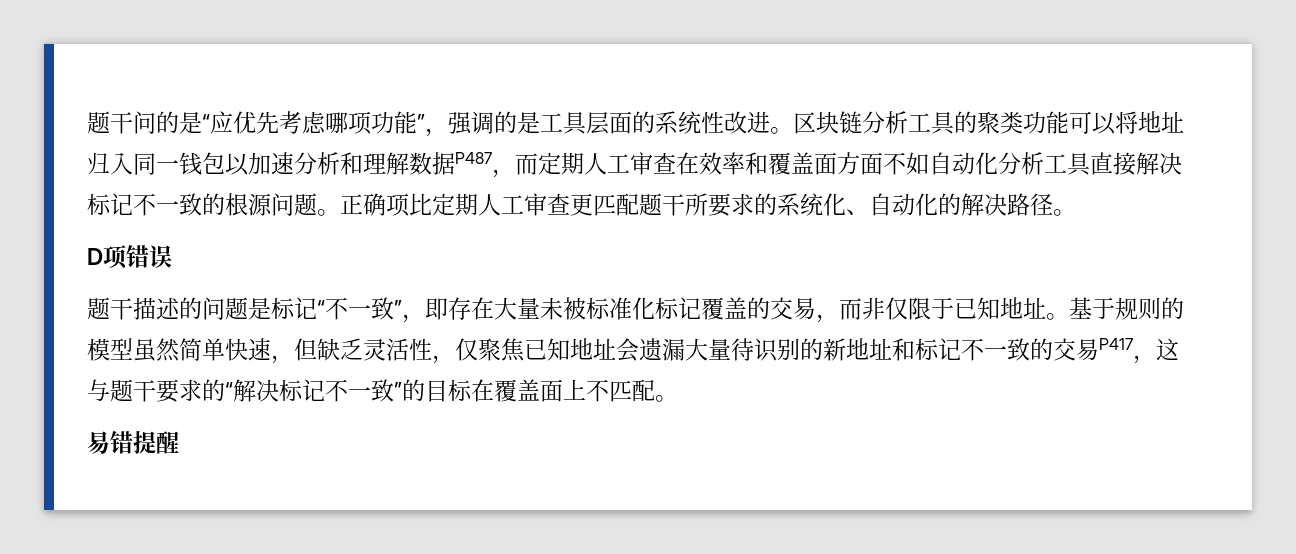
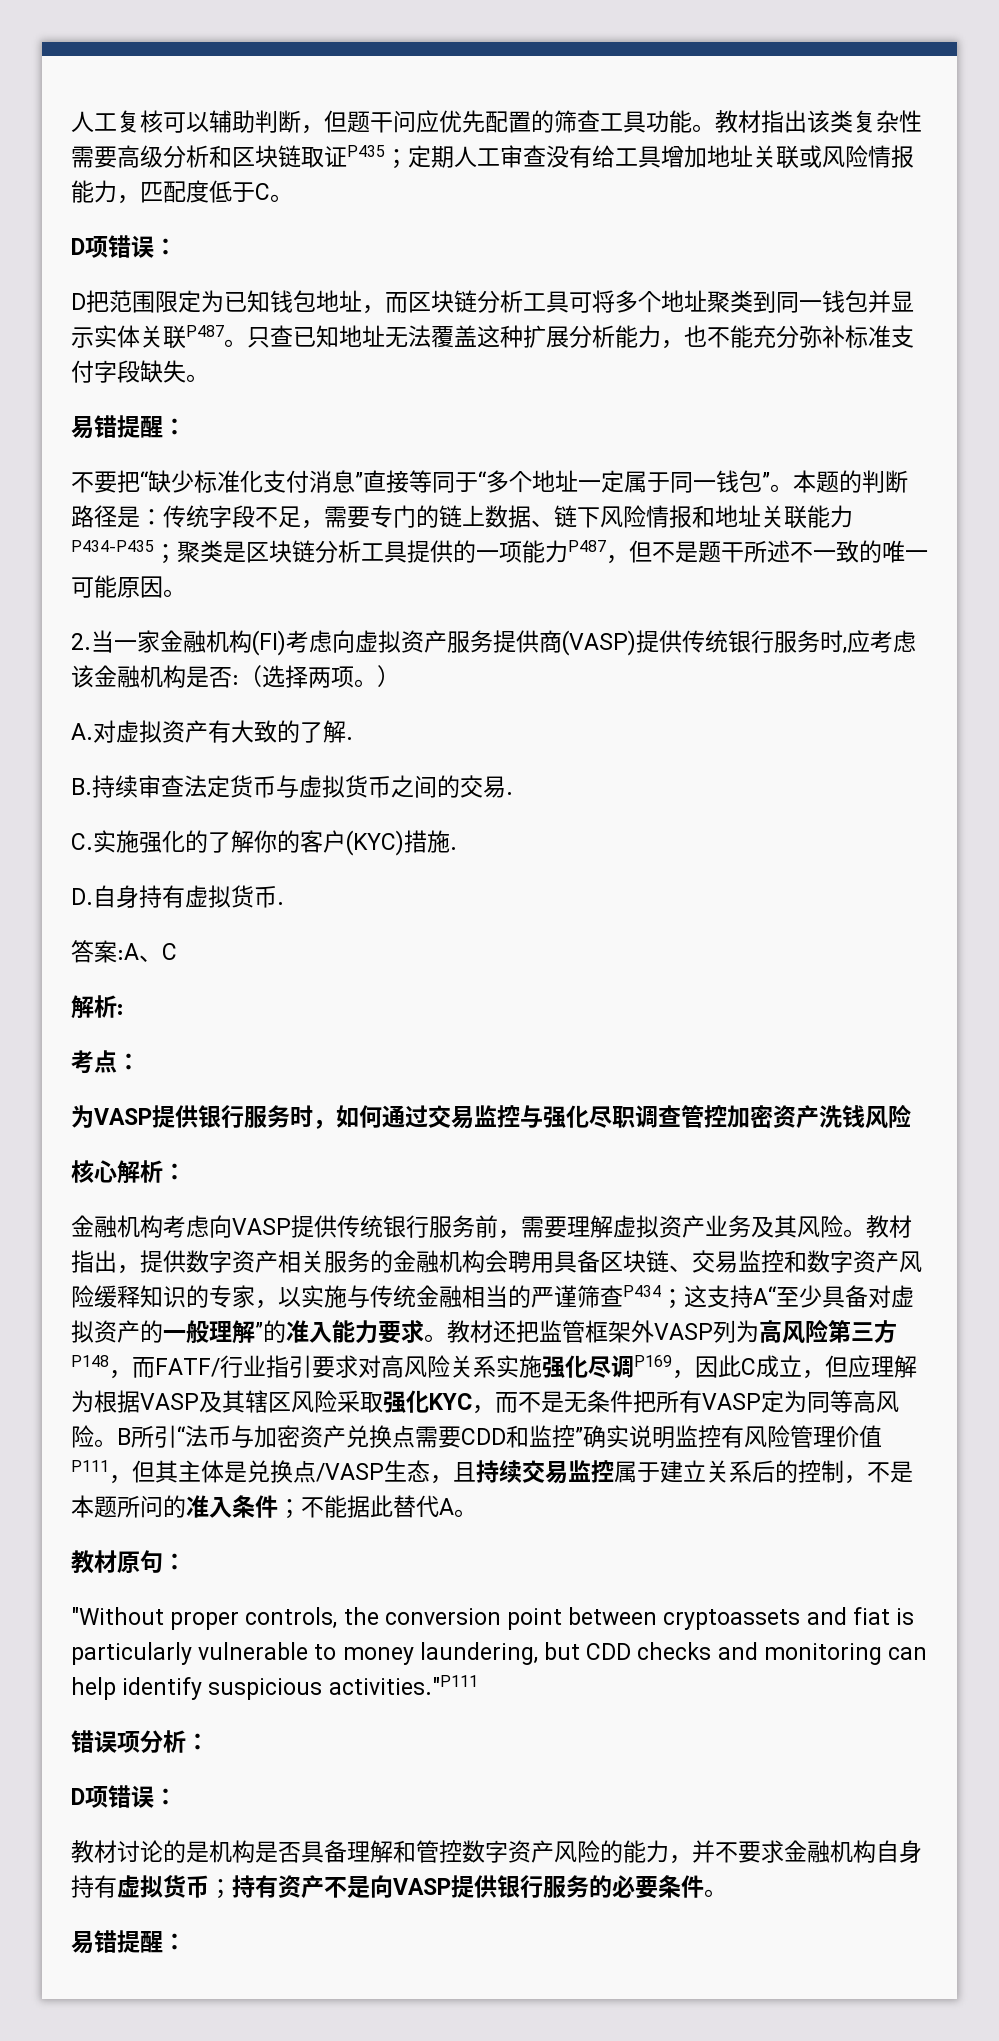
- 题干问的是“应优先考虑哪项功能”，强调的是工具层面的系统性改进。区块链分析工具的聚类功能可以将地址归入同一钱包以加速分析和理解数据P487，而定期人工审查在效率和覆盖面方面不如自动化分析工具直接解决标记不一致的根源问题。正确项比定期人工审查更匹配题干所要求的系统化、自动化的解决路径。
- D项错误
- 题干描述的问题是标记“不一致”，即存在大量未被标准化标记覆盖的交易，而非仅限于已知地址。基于规则的模型虽然简单快速，但缺乏灵活性，仅聚焦已知地址会遗漏大量待识别的新地址和标记不一致的交易P417，这与题干要求的“解决标记不一致”的目标在覆盖面上不匹配。
- 易错提醒
+ 人工复核可以辅助判断，但题干问应优先配置的筛查工具功能。教材指出该类复杂性需要高级分析和区块链取证P435；定期人工审查没有给工具增加地址关联或风险情报能力，匹配度低于C。
+ D项错误：
+ D把范围限定为已知钱包地址，而区块链分析工具可将多个地址聚类到同一钱包并显示实体关联P487。只查已知地址无法覆盖这种扩展分析能力，也不能充分弥补标准支付字段缺失。
+ 易错提醒：
+ 不要把“缺少标准化支付消息”直接等同于“多个地址一定属于同一钱包”。本题的判断路径是：传统字段不足，需要专门的链上数据、链下风险情报和地址关联能力P434-P435；聚类是区块链分析工具提供的一项能力P487，但不是题干所述不一致的唯一可能原因。
+ 2.当一家金融机构(FI)考虑向虚拟资产服务提供商(VASP)提供传统银行服务时,应考虑该金融机构是否:（选择两项。）
+ A.对虚拟资产有大致的了解.
+ B.持续审查法定货币与虚拟货币之间的交易.
+ C.实施强化的了解你的客户(KYC)措施.
+ D.自身持有虚拟货币.
+ 答案:A、C
+ 解析:
+ 考点：
+ 为VASP提供银行服务时，如何通过交易监控与强化尽职调查管控加密资产洗钱风险
+ 核心解析：
+ 金融机构考虑向VASP提供传统银行服务前，需要理解虚拟资产业务及其风险。教材指出，提供数字资产相关服务的金融机构会聘用具备区块链、交易监控和数字资产风险缓释知识的专家，以实施与传统金融相当的严谨筛查P434；这支持A“至少具备对虚拟资产的一般理解”的准入能力要求。教材还把监管框架外VASP列为高风险第三方P148，而FATF/行业指引要求对高风险关系实施强化尽调P169，因此C成立，但应理解为根据VASP及其辖区风险采取强化KYC，而不是无条件把所有VASP定为同等高风险。B所引“法币与加密资产兑换点需要CDD和监控”确实说明监控有风险管理价值P111，但其主体是兑换点/VASP生态，且持续交易监控属于建立关系后的控制，不是本题所问的准入条件；不能据此替代A。
+ 教材原句：
+ "Without proper controls, the conversion point between cryptoassets and fiat is particularly vulnerable to money laundering, but CDD checks and monitoring can help identify suspicious activities."P111
+ 错误项分析：
+ D项错误：
+ 教材讨论的是机构是否具备理解和管控数字资产风险的能力，并不要求金融机构自身持有虚拟货币；持有资产不是向VASP提供银行服务的必要条件。
+ 易错提醒：

